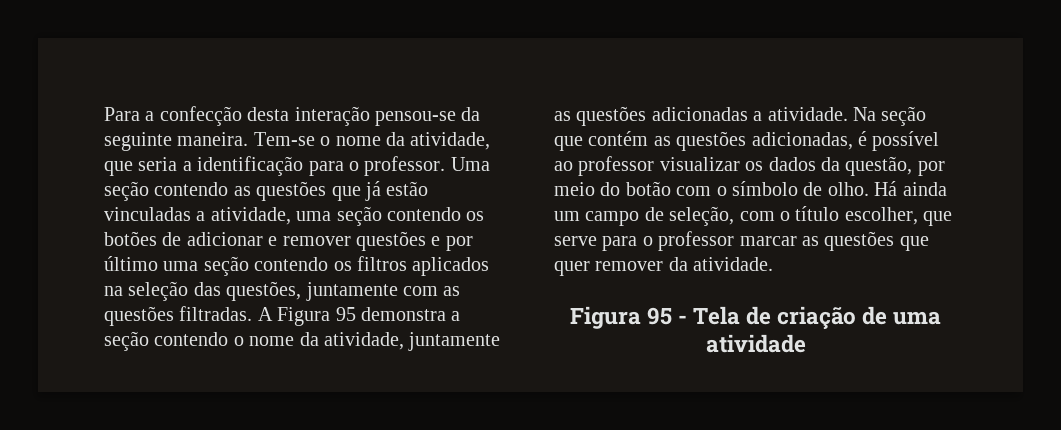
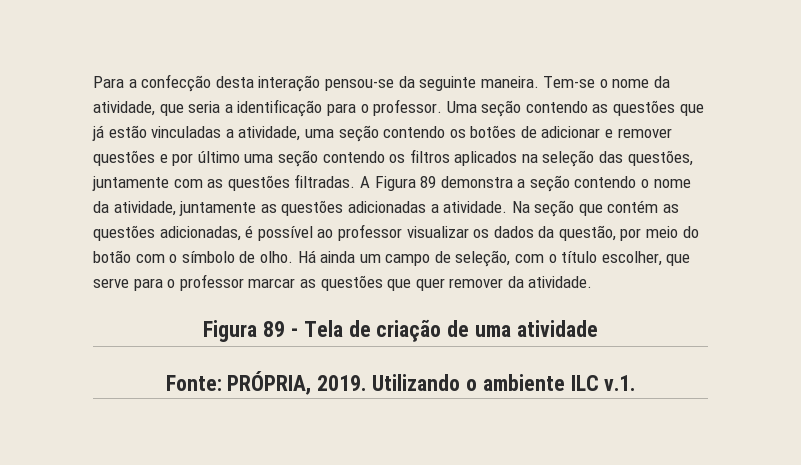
- A Figura 95 demonstra a seção contendo o nome da atividade, juntamente as questões adicionadas a atividade.
+ A Figura 89 demonstra a seção contendo o nome da atividade, juntamente as questões adicionadas a atividade.
- Figura 95 - Tela de criação de uma atividade
+ Figura 89 - Tela de criação de uma atividade
+ Fonte: PRÓPRIA, 2019. Utilizando o ambiente ILC v.1.

